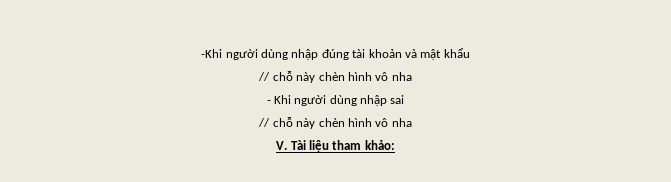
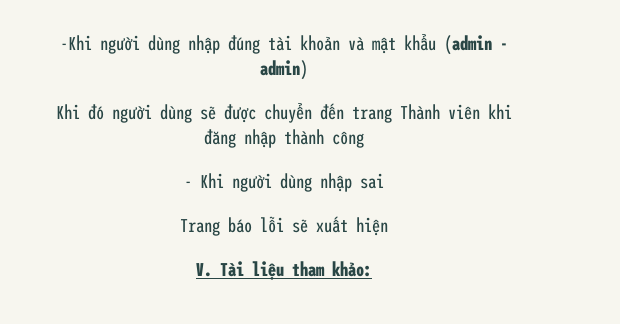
- -Khi người dùng nhập đúng tài khoản và mật khẩu
- // chỗ này chèn hình vô nha
+ -Khi người dùng nhập đúng tài khoản và mật khẩu (admin - admin)
+ Khi đó người dùng sẽ được chuyển đến trang Thành viên khi đăng nhập thành công
  - Khi người dùng nhập sai
- // chỗ này chèn hình vô nha
+ Trang báo lỗi sẽ xuất hiện

